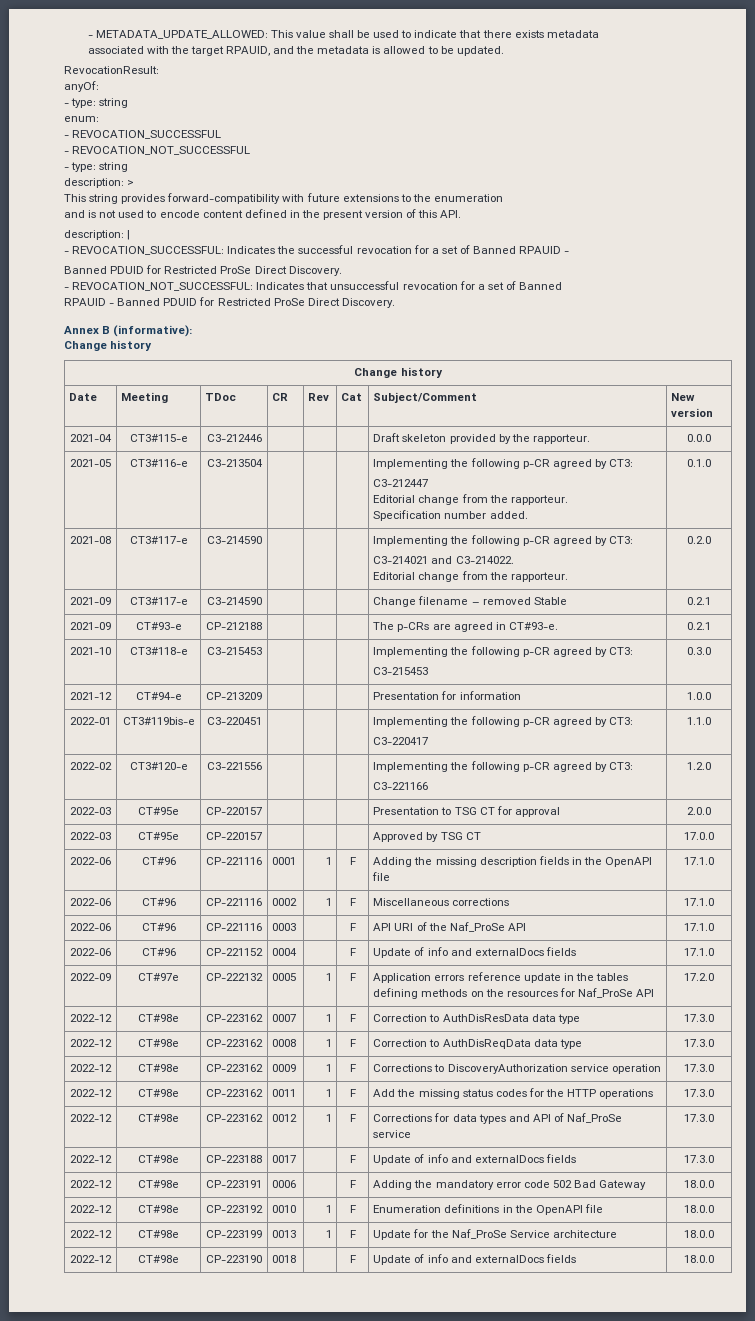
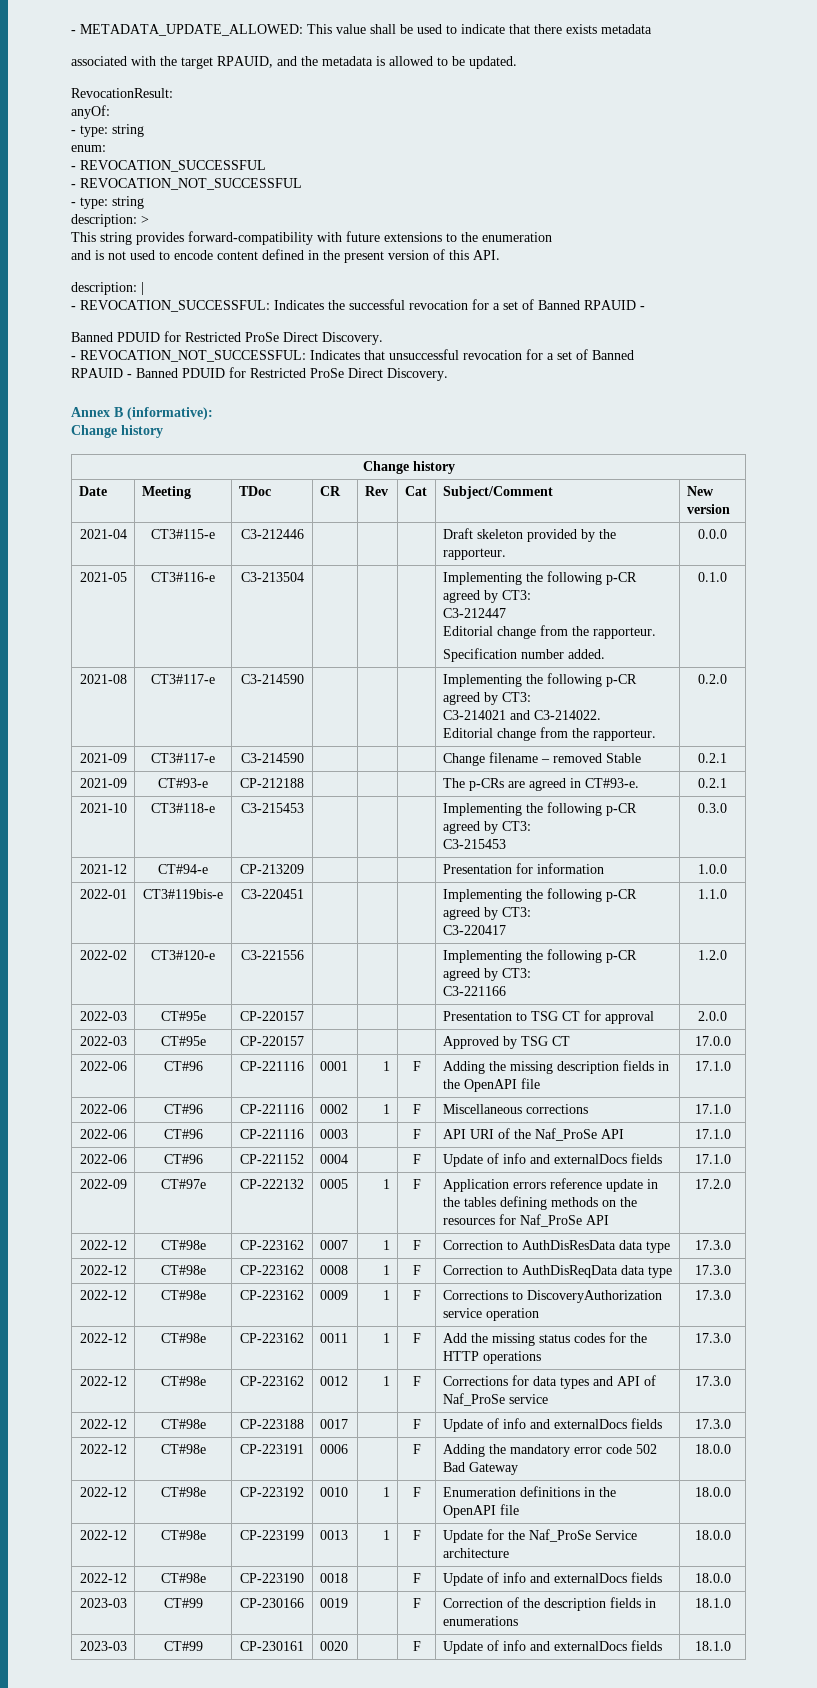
+ 2023-03 | CT#99 | CP-230166 | 0019 | | F | Correction of the description fields in enumerations | 18.1.0
+ 2023-03 | CT#99 | CP-230161 | 0020 | | F | Update of info and externalDocs fields | 18.1.0

